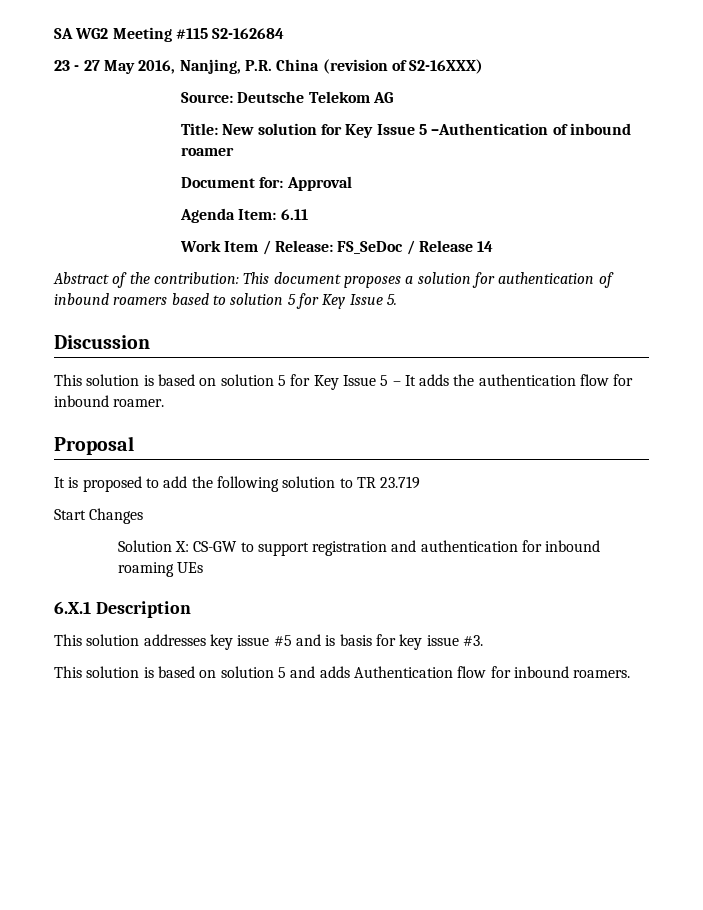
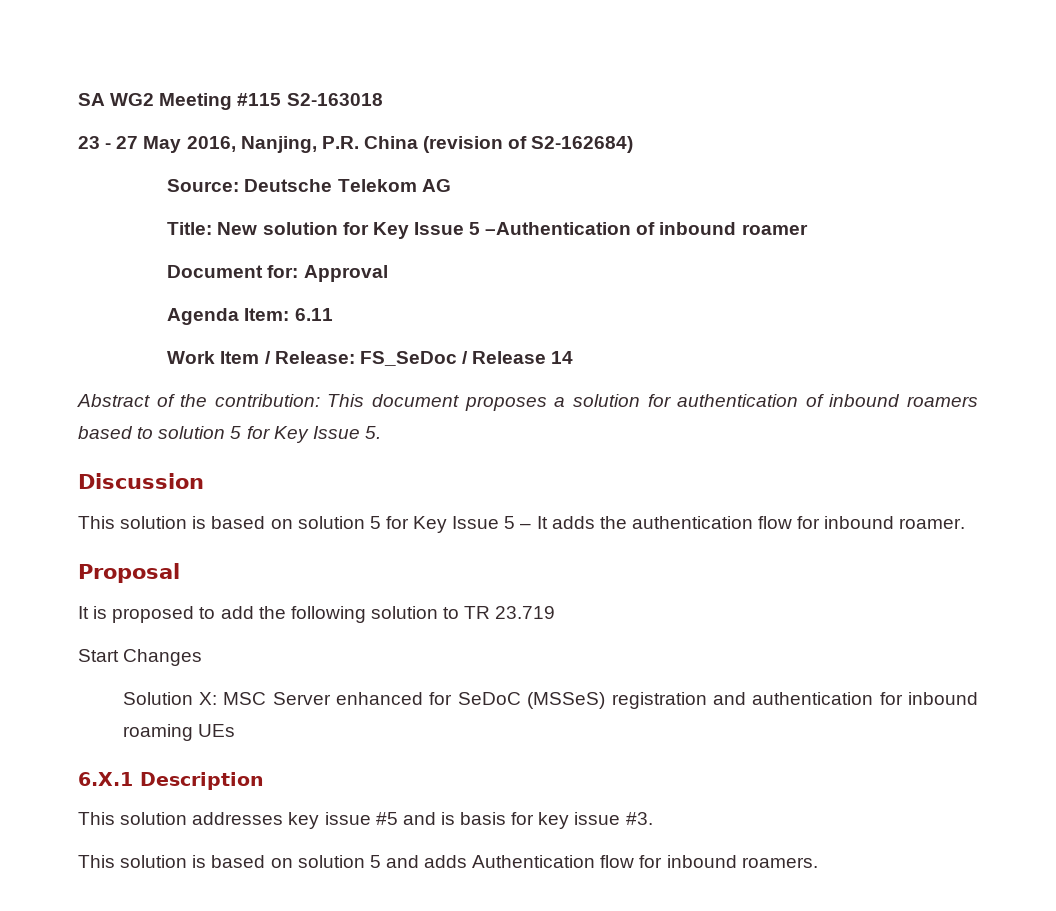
- SA WG2 Meeting #115 S2-162684
+ SA WG2 Meeting #115 S2-163018
- 23 - 27 May 2016, Nanjing, P.R. China (revision of S2-16XXX)
+ 23 - 27 May 2016, Nanjing, P.R. China (revision of S2-162684)
- Solution X: CS-GW to support registration and authentication for inbound roaming UEs
+ Solution X: MSC Server enhanced for SeDoC (MSSeS) registration and authentication for inbound roaming UEs

